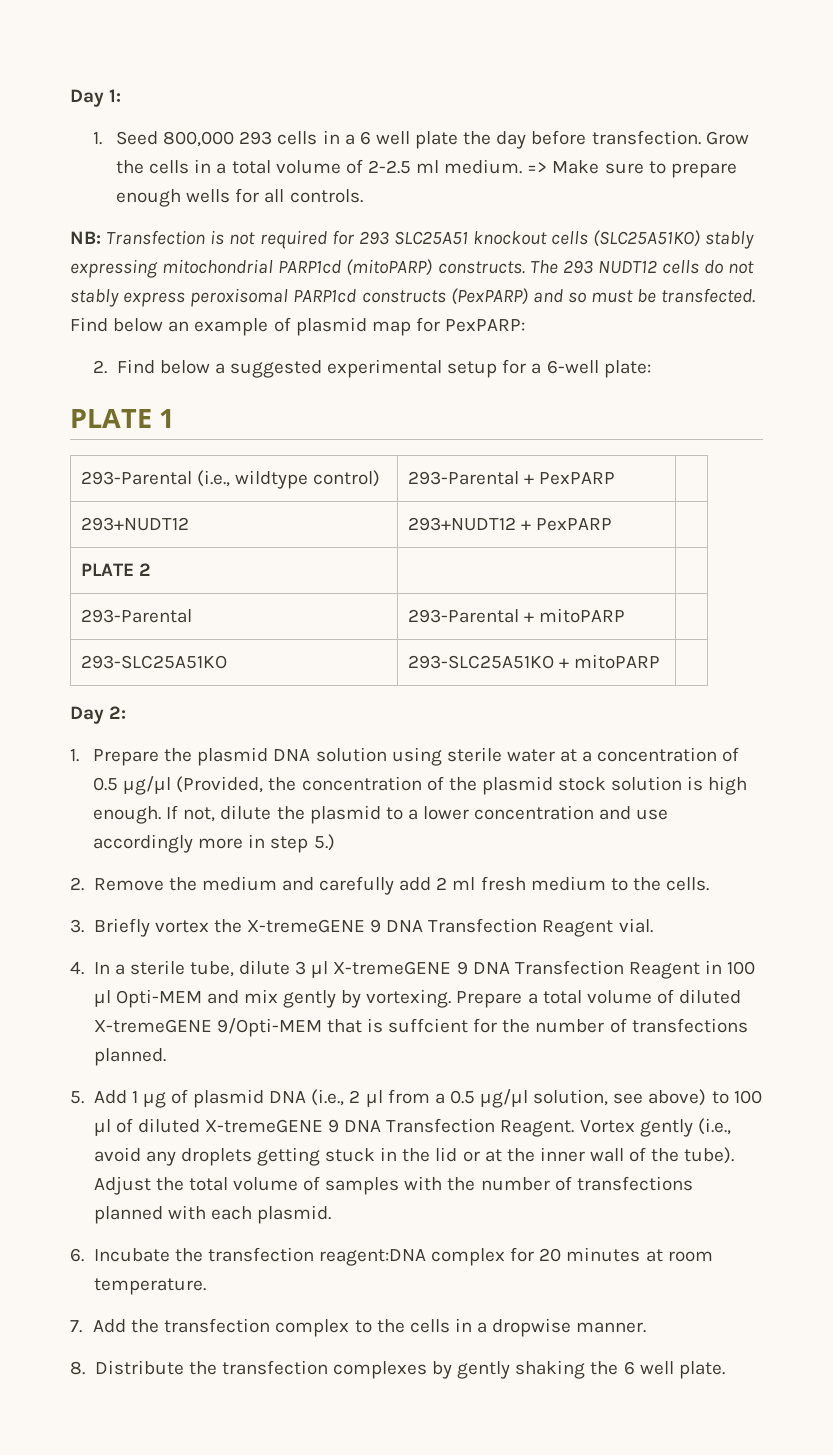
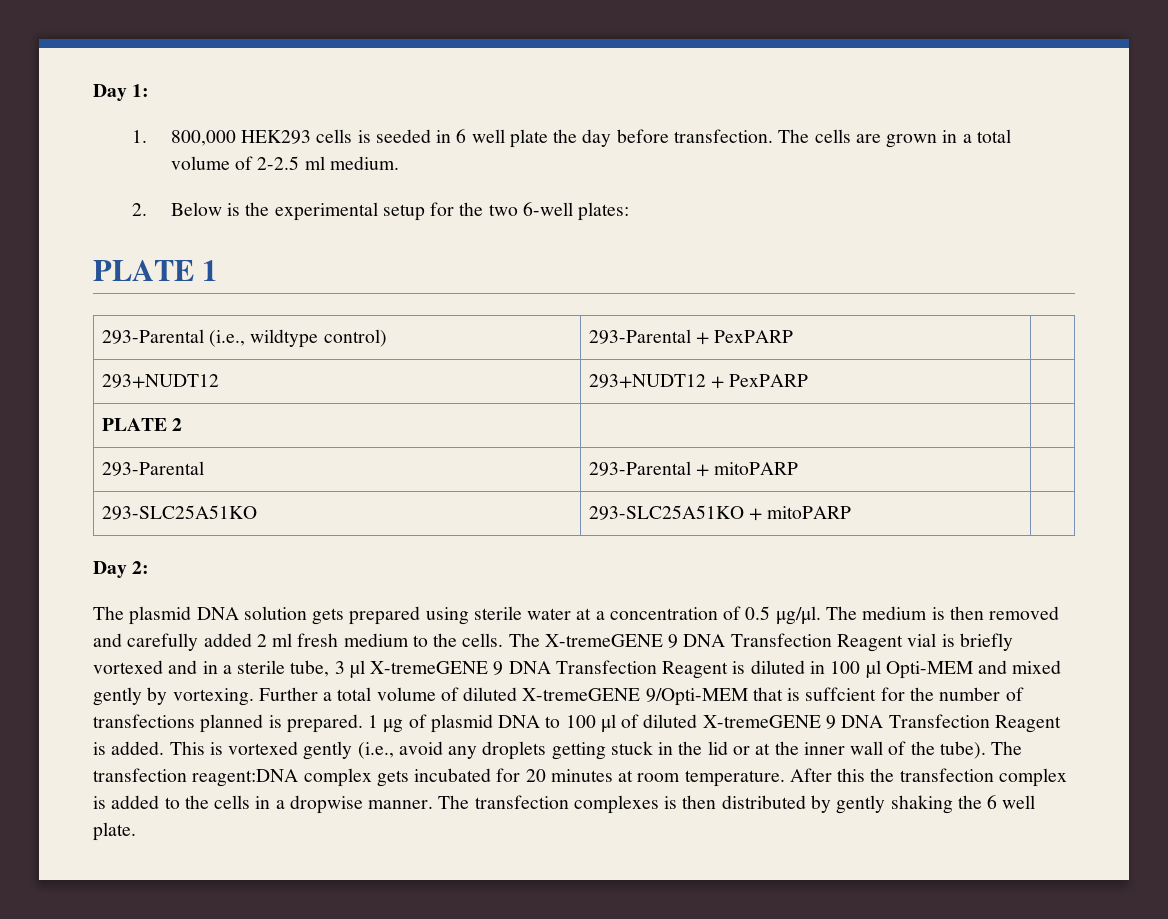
- 1. Seed 800,000 293 cells in a 6 well plate the day before transfection.
+ 1. 800,000 HEK293 cells is seeded in 6 well plate the day before transfection.
- Grow the cells in a total volume of 2-2.5 ml medium. => Make sure to prepare enough wells for all controls.
- NB: Transfection is not required for 293 SLC25A51 knockout cells (SLC25A51KO) stably expressing mitochondrial PARP1cd (mitoPARP) constructs. The 293 NUDT12 cells do not stably express peroxisomal PARP1cd constructs (PexPARP) and so must be transfected. Find below an example of plasmid map for PexPARP:
- 2. Find below a suggested experimental setup for a 6-well plate:
+ The cells are grown in a total volume of 2-2.5 ml medium.
+ 2. Below is the experimental setup for the two 6-well plates:
- 1. Prepare the plasmid DNA solution using sterile water at a concentration of 0.5 μg/μl (Provided, the concentration of the plasmid stock solution is high enough. If not, dilute the plasmid to a lower concentration and use accordingly more in step 5.)
- 2. Remove the medium and carefully add 2 ml fresh medium to the cells.
- 3. Briefly vortex the X-tremeGENE 9 DNA Transfection Reagent vial.
- 4. In a sterile tube, dilute 3 µl X-tremeGENE 9 DNA Transfection Reagent in 100 µl Opti-MEM and mix gently by vortexing.
+ The plasmid DNA solution gets prepared using sterile water at a concentration of 0.5 μg/μl. The medium is then removed and carefully added 2 ml fresh medium to the cells. The X-tremeGENE 9 DNA Transfection Reagent vial is briefly vortexed and in a sterile tube, 3 µl X-tremeGENE 9 DNA Transfection Reagent is diluted in 100 µl Opti-MEM and mixed gently by vortexing.
- Prepare a total volume of diluted X-tremeGENE 9/Opti-MEM that is suffcient for the number of transfections planned.
- 5. Add 1 μg of plasmid DNA (i.e., 2 µl from a 0.5 µg/µl solution, see above) to 100 μl of diluted X-tremeGENE 9 DNA Transfection Reagent. Vortex gently (i.e., avoid any droplets getting stuck in the lid or at the inner wall of the tube).
+ Further a total volume of diluted X-tremeGENE 9/Opti-MEM that is suffcient for the number of transfections planned is prepared. 1 μg of plasmid DNA to 100 μl of diluted X-tremeGENE 9 DNA Transfection Reagent is added. This is vortexed gently (i.e., avoid any droplets getting stuck in the lid or at the inner wall of the tube).
- Adjust the total volume of samples with the number of transfections planned with each plasmid.
- 6. Incubate the transfection reagent:DNA complex for 20 minutes at room temperature.
- 7. Add the transfection complex to the cells in a dropwise manner.
- 8. Distribute the transfection complexes by gently shaking the 6 well plate.
+ The transfection reagent:DNA complex gets incubated for 20 minutes at room temperature. After this the transfection complex is added to the cells in a dropwise manner. The transfection complexes is then distributed by gently shaking the 6 well plate.

